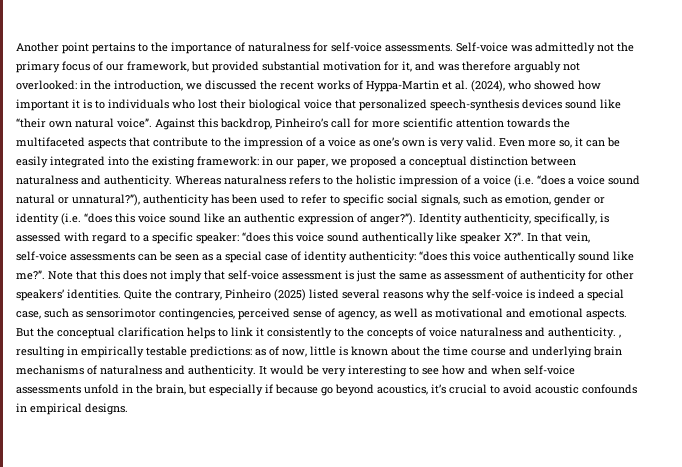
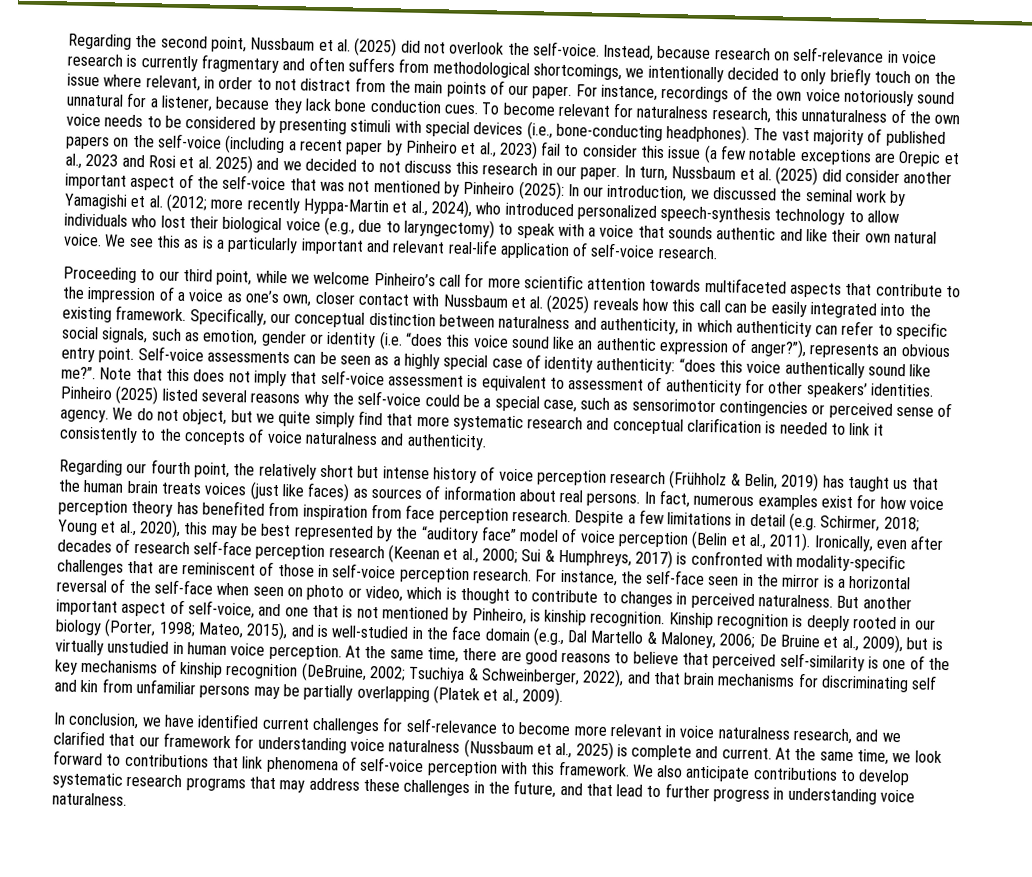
- Another point pertains to the importance of naturalness for self-voice assessments. Self-voice was admittedly not the primary focus of our framework, but provided substantial motivation for it, and was therefore arguably not overlooked: in the introduction, we discussed the recent works of Hyppa-Martin et al. (2024), who showed how important it is to individuals who lost their biological voice that personalized speech-synthesis devices sound like “their own natural voice”. Against this backdrop, Pinheiro’s call for more scientific attention towards the multifaceted aspects that contribute to the impression of a voice as one’s own is very valid. Even more so, it can be easily integrated into the existing framework: in our paper, we proposed a conceptual distinction between naturalness and authenticity. Whereas naturalness refers to the holistic impression of a voice (i.e. “does a voice sound natural or unnatural?”), authenticity has been used to refer to specific social signals, such as emotion, gender or identity (i.e. “does this voice sound like an authentic expression of anger?”). Identity authenticity, specifically, is assessed with regard to a specific speaker: “does this voice sound authentically like speaker X?”. In that vein, self-voice assessments can be seen as a special case of identity authenticity:
+ Regarding the second point, Nussbaum et al. (2025) did not overlook the self-voice. Instead, because research on self-relevance in voice research is currently fragmentary and often suffers from methodological shortcomings, we intentionally decided to only briefly touch on the issue where relevant, in order to not distract from the main points of our paper. For instance, recordings of the own voice notoriously sound unnatural for a listener, because they lack bone conduction cues. To become relevant for naturalness research, this unnaturalness of the own voice needs to be considered by presenting stimuli with special devices (i.e., bone-conducting headphones). The vast majority of published papers on the self-voice (including a recent paper by Pinheiro et al., 2023) fail to consider this issue (a few notable exceptions are Orepic et al., 2023 and Rosi et al. 2025) and we decided to not discuss this research in our paper. In turn, Nussbaum et al. (2025) did consider another important aspect of the self-voice that was not mentioned by Pinheiro (2025): In our introduction, we discussed the seminal work by Yamagishi et al. (2012; more recently Hyppa-Martin et al., 2024), who introduced personalized speech-synthesis technology to allow individuals who lost their biological voice (e.g., due to laryngectomy) to speak with a voice that sounds authentic and like their own natural voice. We see this as is a particularly important and relevant real-life application of self-voice research.
+ Proceeding to our third point, while we welcome Pinheiro’s call for more scientific attention towards multifaceted aspects that contribute to the impression of a voice as one’s own, closer contact with Nussbaum et al. (2025) reveals how this call can be easily integrated into the existing framework. Specifically, our conceptual distinction between naturalness and authenticity, in which authenticity can refer to specific social signals, such as emotion, gender or identity (i.e. “does this voice sound like an authentic expression of anger?”), represents an obvious entry point. Self-voice assessments can be seen as a highly special case of identity authenticity:
- Note that this does not imply that self-voice assessment is just the same as assessment of authenticity for other speakers’ identities.
+ Note that this does not imply that self-voice assessment is equivalent to assessment of authenticity for other speakers’ identities.
- Quite the contrary, Pinheiro (2025) listed several reasons why the self-voice is indeed a special case, such as sensorimotor contingencies, perceived sense of agency, as well as motivational and emotional aspects. But the conceptual clarification helps to link it consistently to the concepts of voice naturalness and authenticity. , resulting in empirically testable predictions: as of now, little is known about the time course and underlying brain mechanisms of naturalness and authenticity. It would be very interesting to see how and when self-voice assessments unfold in the brain, but especially if because go beyond acoustics, it’s crucial to avoid acoustic confounds in empirical designs.
+ Pinheiro (2025) listed several reasons why the self-voice could be a special case, such as sensorimotor contingencies or perceived sense of agency. We do not object, but we quite simply find that more systematic research and conceptual clarification is needed to link it consistently to the concepts of voice naturalness and authenticity.
+ Regarding our fourth point, the relatively short but intense history of voice perception research (Frühholz & Belin, 2019) has taught us that the human brain treats voices (just like faces) as sources of information about real persons. In fact, numerous examples exist for how voice perception theory has benefited from inspiration from face perception research. Despite a few limitations in detail (e.g. Schirmer, 2018; Young et al., 2020), this may be best represented by the “auditory face” model of voice perception (Belin et al., 2011). Ironically, even after decades of research self-face perception research (Keenan et al., 2000; Sui & Humphreys, 2017) is confronted with modality-specific challenges that are reminiscent of those in self-voice perception research. For instance, the self-face seen in the mirror is a horizontal reversal of the self-face when seen on photo or video, which is thought to contribute to changes in perceived naturalness. But another important aspect of self-voice, and one that is not mentioned by Pinheiro, is kinship recognition. Kinship recognition is deeply rooted in our biology (Porter, 1998; Mateo, 2015), and is well-studied in the face domain (e.g., Dal Martello & Maloney, 2006; De Bruine et al., 2009), but is virtually unstudied in human voice perception. At the same time, there are good reasons to believe that perceived self-similarity is one of the key mechanisms of kinship recognition (DeBruine, 2002; Tsuchiya & Schweinberger, 2022), and that brain mechanisms for discriminating self and kin from unfamiliar persons may be partially overlapping (Platek et al., 2009).
+ In conclusion, we have identified current challenges for self-relevance to become more relevant in voice naturalness research, and we clarified that our framework for understanding voice naturalness (Nussbaum et al., 2025) is complete and current. At the same time, we look forward to contributions that link phenomena of self-voice perception with this framework. We also anticipate contributions to develop systematic research programs that may address these challenges in the future, and that lead to further progress in understanding voice naturalness.

